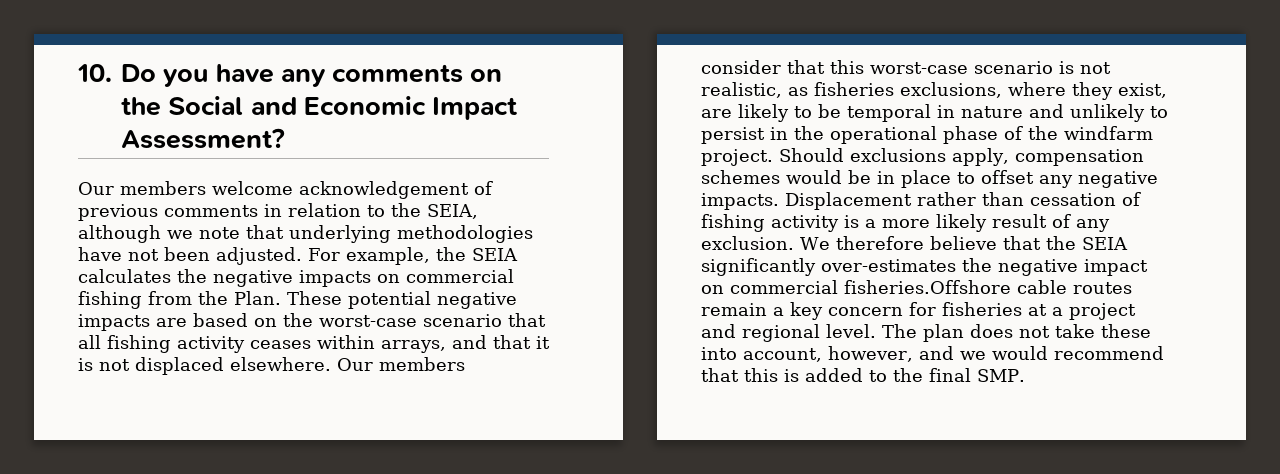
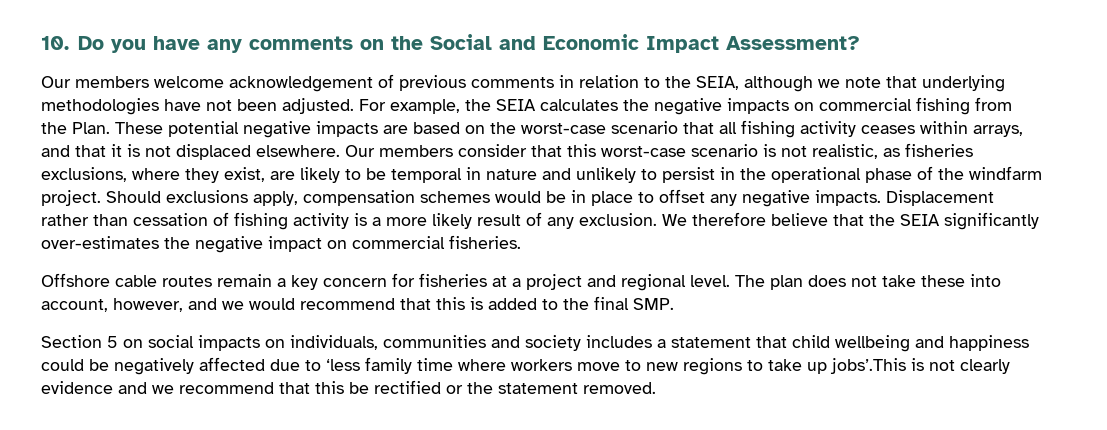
- We therefore believe that the SEIA significantly over-estimates the negative impact on commercial fisheries.Offshore cable routes remain a key concern for fisheries at a project and regional level.
+ We therefore believe that the SEIA significantly over-estimates the negative impact on commercial fisheries.
+ Offshore cable routes remain a key concern for fisheries at a project and regional level.
+ Section 5 on social impacts on individuals, communities and society includes a statement that child wellbeing and happiness could be negatively affected due to ‘less family time where workers move to new regions to take up jobs’.This is not clearly evidence and we recommend that this be rectified or the statement removed.

